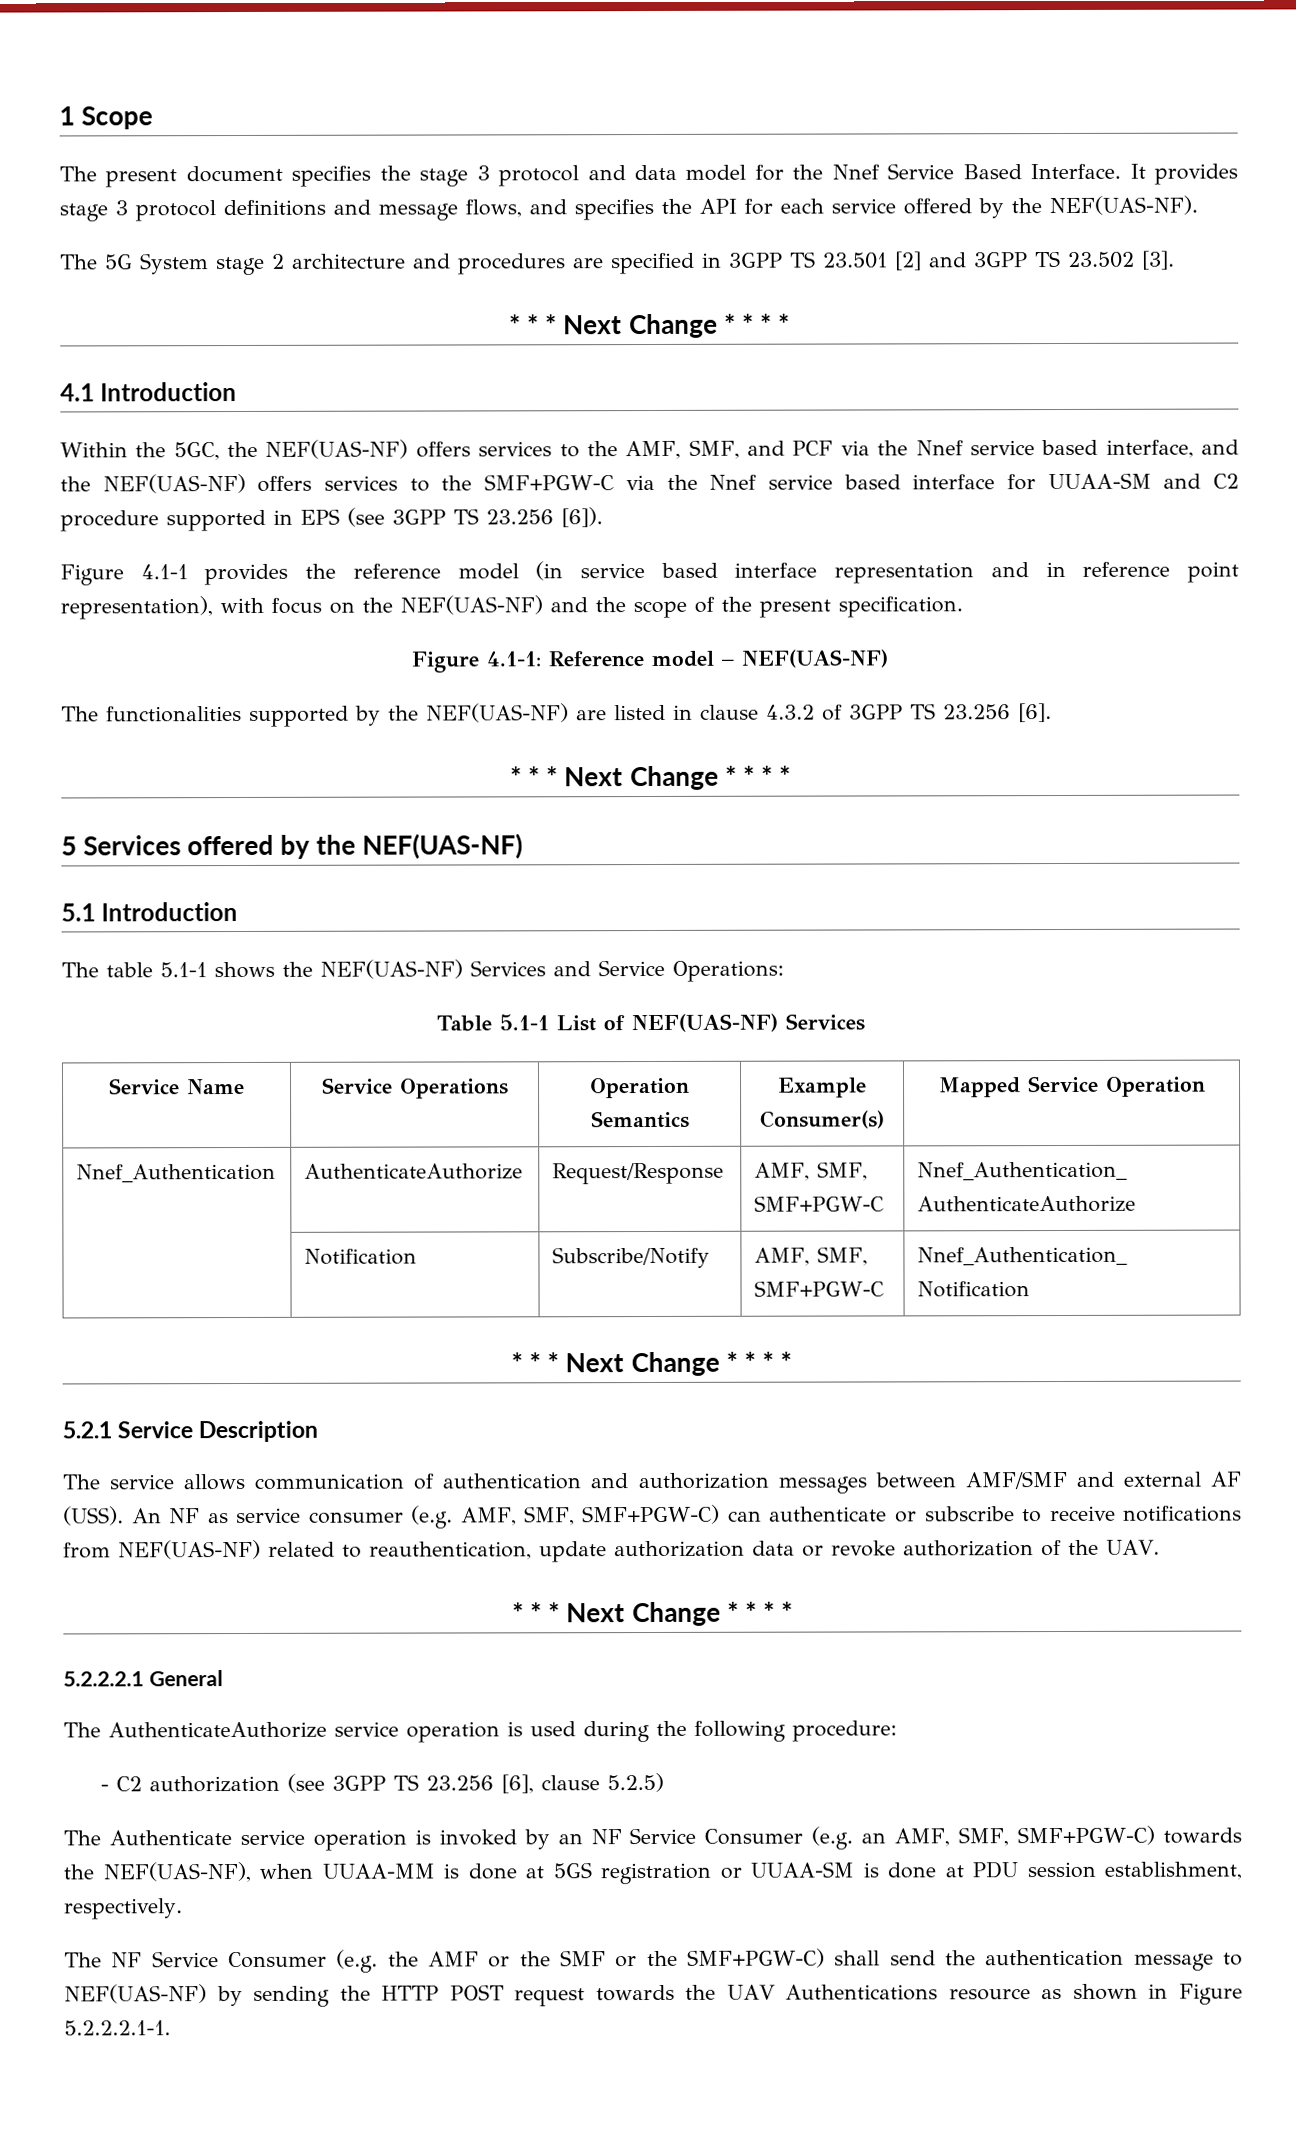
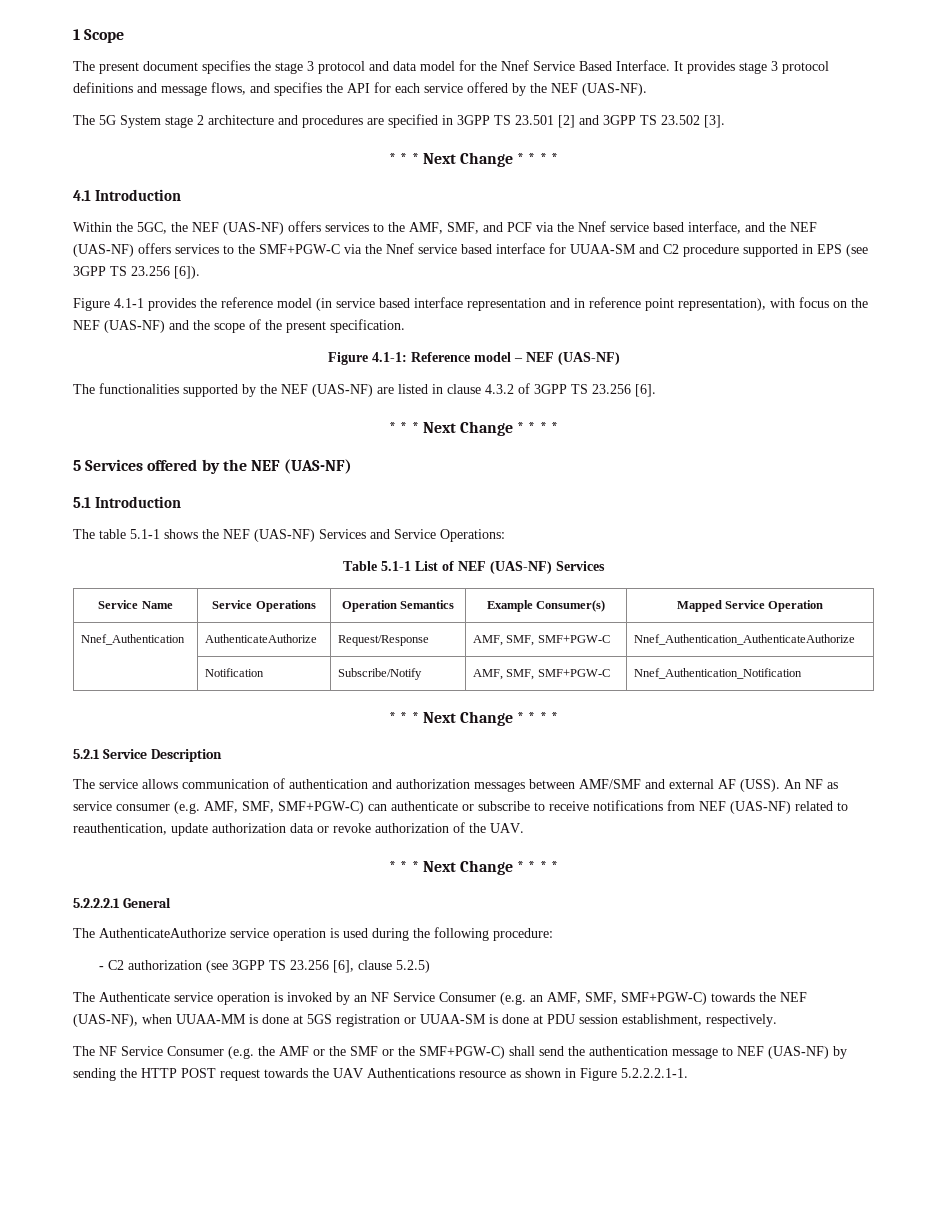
- It provides stage 3 protocol definitions and message flows, and specifies the API for each service offered by the NEF(UAS-NF).
+ It provides stage 3 protocol definitions and message flows, and specifies the API for each service offered by the NEF (UAS-NF).
- Within the 5GC, the NEF(UAS-NF) offers services to the AMF, SMF, and PCF via the Nnef service based interface, and the NEF(UAS-NF) offers services to the SMF+PGW-C via the Nnef service based interface for UUAA-SM and C2 procedure supported in EPS (see 3GPP TS 23.256 [6]).
+ Within the 5GC, the NEF (UAS-NF) offers services to the AMF, SMF, and PCF via the Nnef service based interface, and the NEF (UAS-NF) offers services to the SMF+PGW-C via the Nnef service based interface for UUAA-SM and C2 procedure supported in EPS (see 3GPP TS 23.256 [6]).
- Figure 4.1-1 provides the reference model (in service based interface representation and in reference point representation), with focus on the NEF(UAS-NF) and the scope of the present specification.
+ Figure 4.1-1 provides the reference model (in service based interface representation and in reference point representation), with focus on the NEF (UAS-NF) and the scope of the present specification.
- Figure 4.1-1: Reference model – NEF(UAS-NF)
+ Figure 4.1-1: Reference model – NEF (UAS-NF)
- The functionalities supported by the NEF(UAS-NF) are listed in clause 4.3.2 of 3GPP TS 23.256 [6].
+ The functionalities supported by the NEF (UAS-NF) are listed in clause 4.3.2 of 3GPP TS 23.256 [6].
- 5 Services offered by the NEF(UAS-NF)
+ 5 Services offered by the NEF (UAS-NF)
- The table 5.1-1 shows the NEF(UAS-NF) Services and Service Operations:
+ The table 5.1-1 shows the NEF (UAS-NF) Services and Service Operations:
- Table 5.1-1 List of NEF(UAS-NF) Services
+ Table 5.1-1 List of NEF (UAS-NF) Services
- An NF as service consumer (e.g. AMF, SMF, SMF+PGW-C) can authenticate or subscribe to receive notifications from NEF(UAS-NF) related to reauthentication, update authorization data or revoke authorization of the UAV.
+ An NF as service consumer (e.g. AMF, SMF, SMF+PGW-C) can authenticate or subscribe to receive notifications from NEF (UAS-NF) related to reauthentication, update authorization data or revoke authorization of the UAV.
- The Authenticate service operation is invoked by an NF Service Consumer (e.g. an AMF, SMF, SMF+PGW-C) towards the NEF(UAS-NF), when UUAA-MM is done at 5GS registration or UUAA-SM is done at PDU session establishment, respectively.
+ The Authenticate service operation is invoked by an NF Service Consumer (e.g. an AMF, SMF, SMF+PGW-C) towards the NEF (UAS-NF), when UUAA-MM is done at 5GS registration or UUAA-SM is done at PDU session establishment, respectively.
- The NF Service Consumer (e.g. the AMF or the SMF or the SMF+PGW-C) shall send the authentication message to NEF(UAS-NF) by sending the HTTP POST request towards the UAV Authentications resource as shown in Figure 5.2.2.2.1-1.
+ The NF Service Consumer (e.g. the AMF or the SMF or the SMF+PGW-C) shall send the authentication message to NEF (UAS-NF) by sending the HTTP POST request towards the UAV Authentications resource as shown in Figure 5.2.2.2.1-1.

